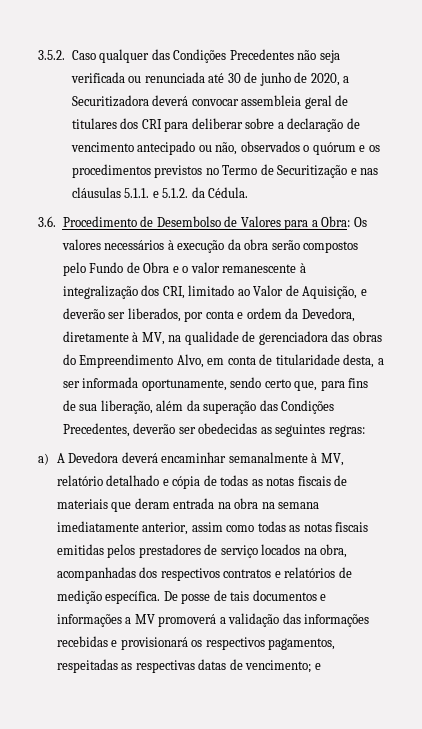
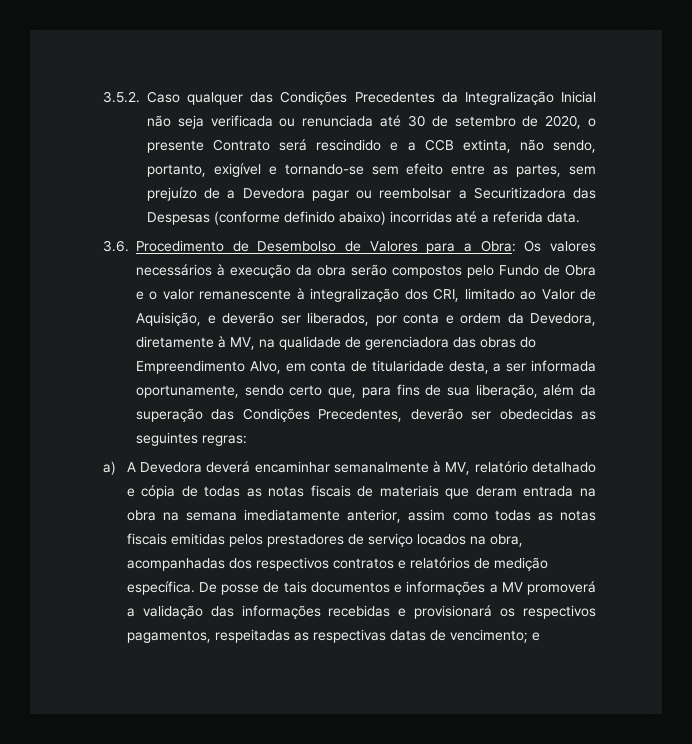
- 3.5.2. Caso qualquer das Condições Precedentes não seja verificada ou renunciada até 30 de junho de 2020, a Securitizadora deverá convocar assembleia geral de titulares dos CRI para deliberar sobre a declaração de vencimento antecipado ou não, observados o quórum e os procedimentos previstos no Termo de Securitização e nas cláusulas 5.1.1. e 5.1.2. da Cédula.
+ 3.5.2. Caso qualquer das Condições Precedentes da Integralização Inicial não seja verificada ou renunciada até 30 de setembro de 2020, o presente Contrato será rescindido e a CCB extinta, não sendo, portanto, exigível e tornando-se sem efeito entre as partes, sem prejuízo de a Devedora pagar ou reembolsar a Securitizadora das Despesas (conforme definido abaixo) incorridas até a referida data.

